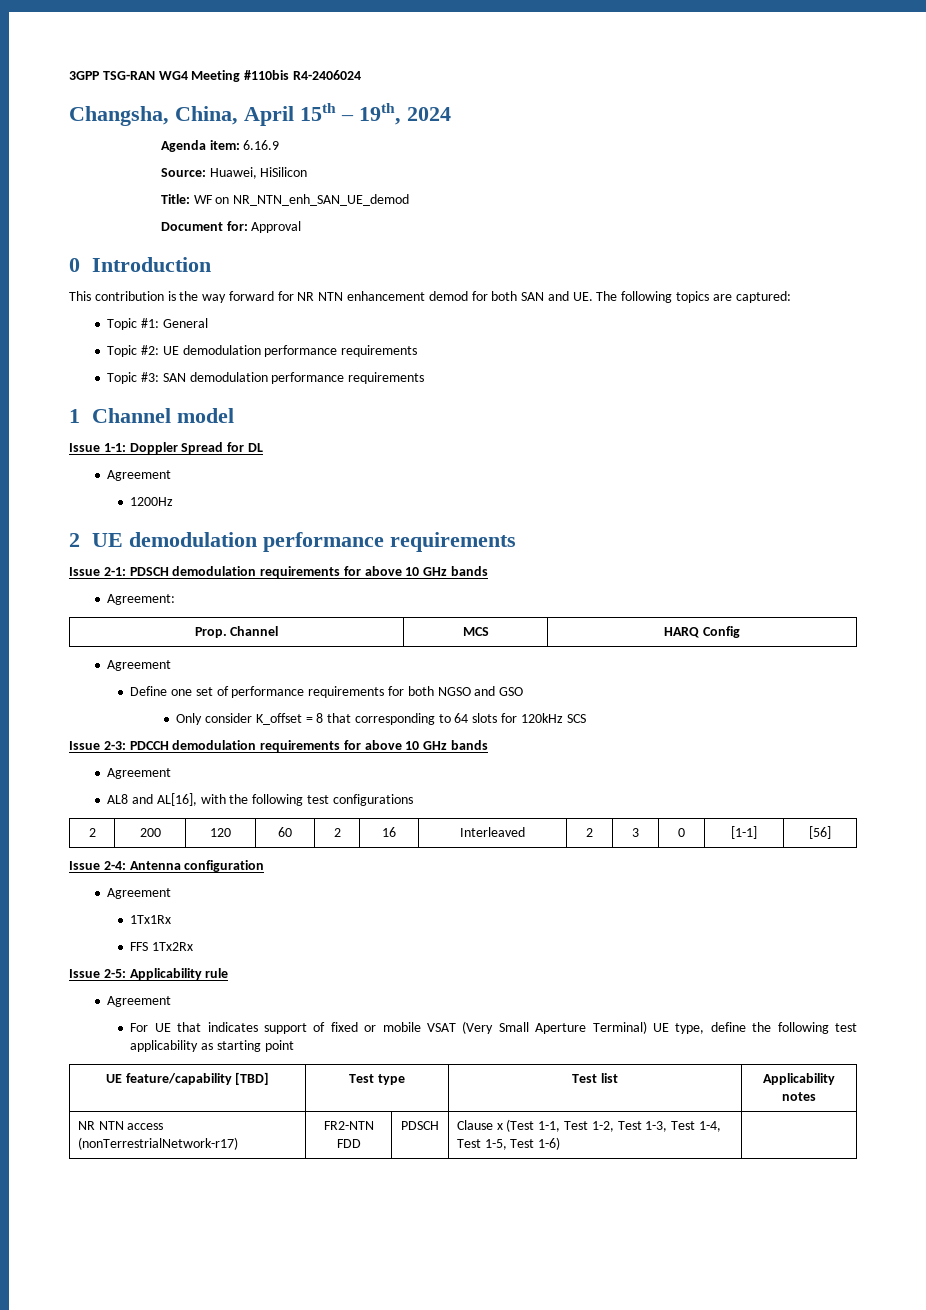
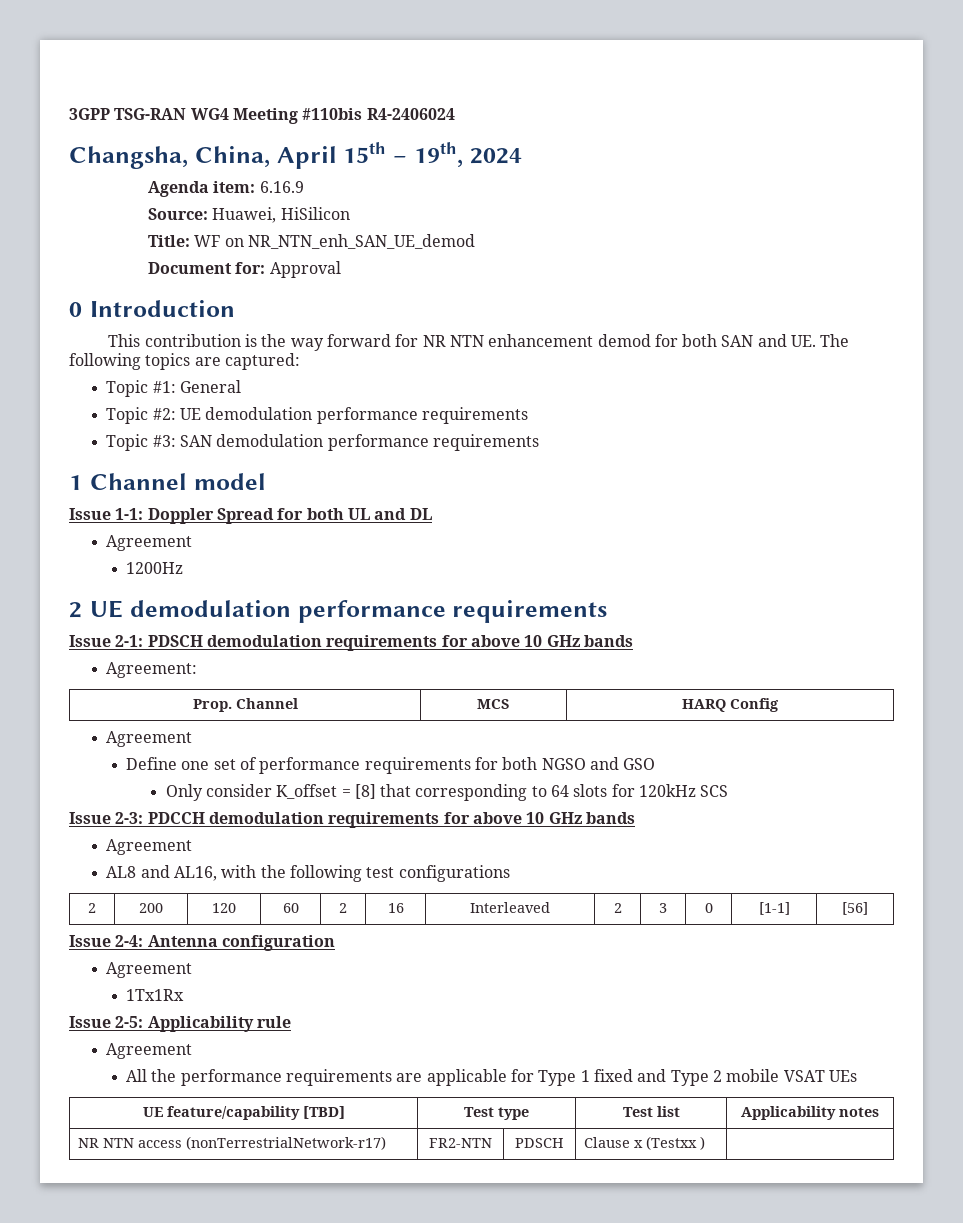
- Issue 1-1: Doppler Spread for DL
+ Issue 1-1: Doppler Spread for both UL and DL
- Only consider K_offset = 8 that corresponding to 64 slots for 120kHz SCS
+ Only consider K_offset = [8] that corresponding to 64 slots for 120kHz SCS
- AL8 and AL[16], with the following test configurations
+ AL8 and AL16, with the following test configurations
- FFS 1Tx2Rx
- For UE that indicates support of fixed or mobile VSAT (Very Small Aperture Terminal) UE type, define the following test applicability as starting point
+ All the performance requirements are applicable for Type 1 fixed and Type 2 mobile VSAT UEs
- NR NTN access (nonTerrestrialNetwork-r17) | FR2-NTN FDD | PDSCH | Clause x (Test 1-1, Test 1-2, Test 1-3, Test 1-4, Test 1-5, Test 1-6) |
+ NR NTN access (nonTerrestrialNetwork-r17) | FR2-NTN | PDSCH | Clause x (Testxx ) |

